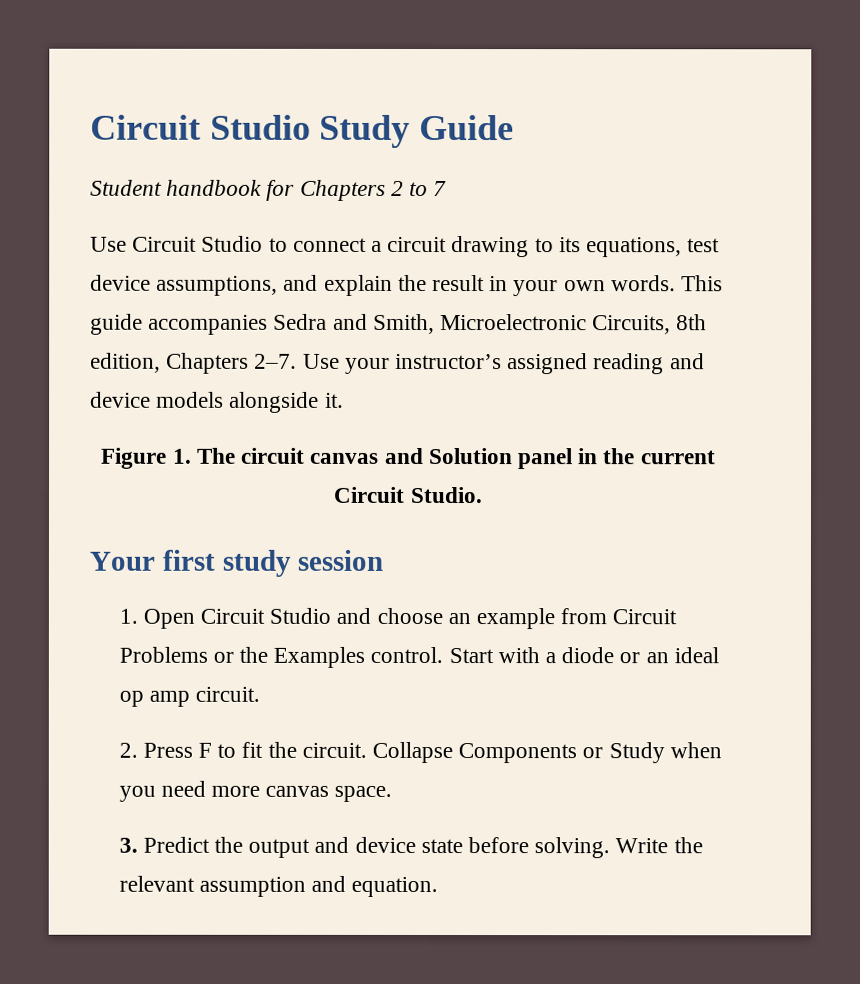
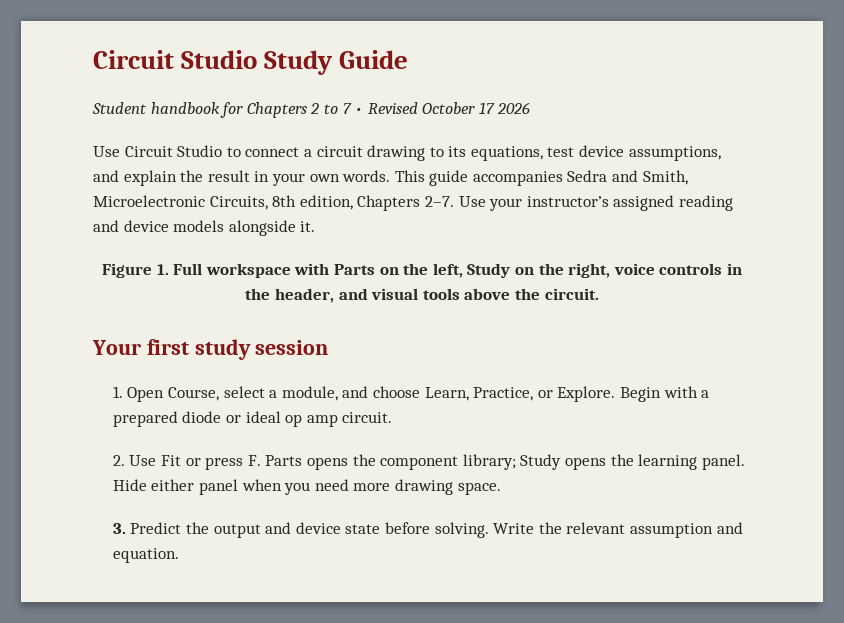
- Student handbook for Chapters 2 to 7
+ Student handbook for Chapters 2 to 7 • Revised October 17 2026
- Figure 1. The circuit canvas and Solution panel in the current Circuit Studio.
+ Figure 1. Full workspace with Parts on the left, Study on the right, voice controls in the header, and visual tools above the circuit.
- 1. Open Circuit Studio and choose an example from Circuit Problems or the Examples control. Start with a diode or an ideal op amp circuit.
+ 1. Open Course, select a module, and choose Learn, Practice, or Explore. Begin with a prepared diode or ideal op amp circuit.
- 2. Press F to fit the circuit. Collapse Components or Study when you need more canvas space.
+ 2. Use Fit or press F. Parts opens the component library; Study opens the learning panel. Hide either panel when you need more drawing space.

